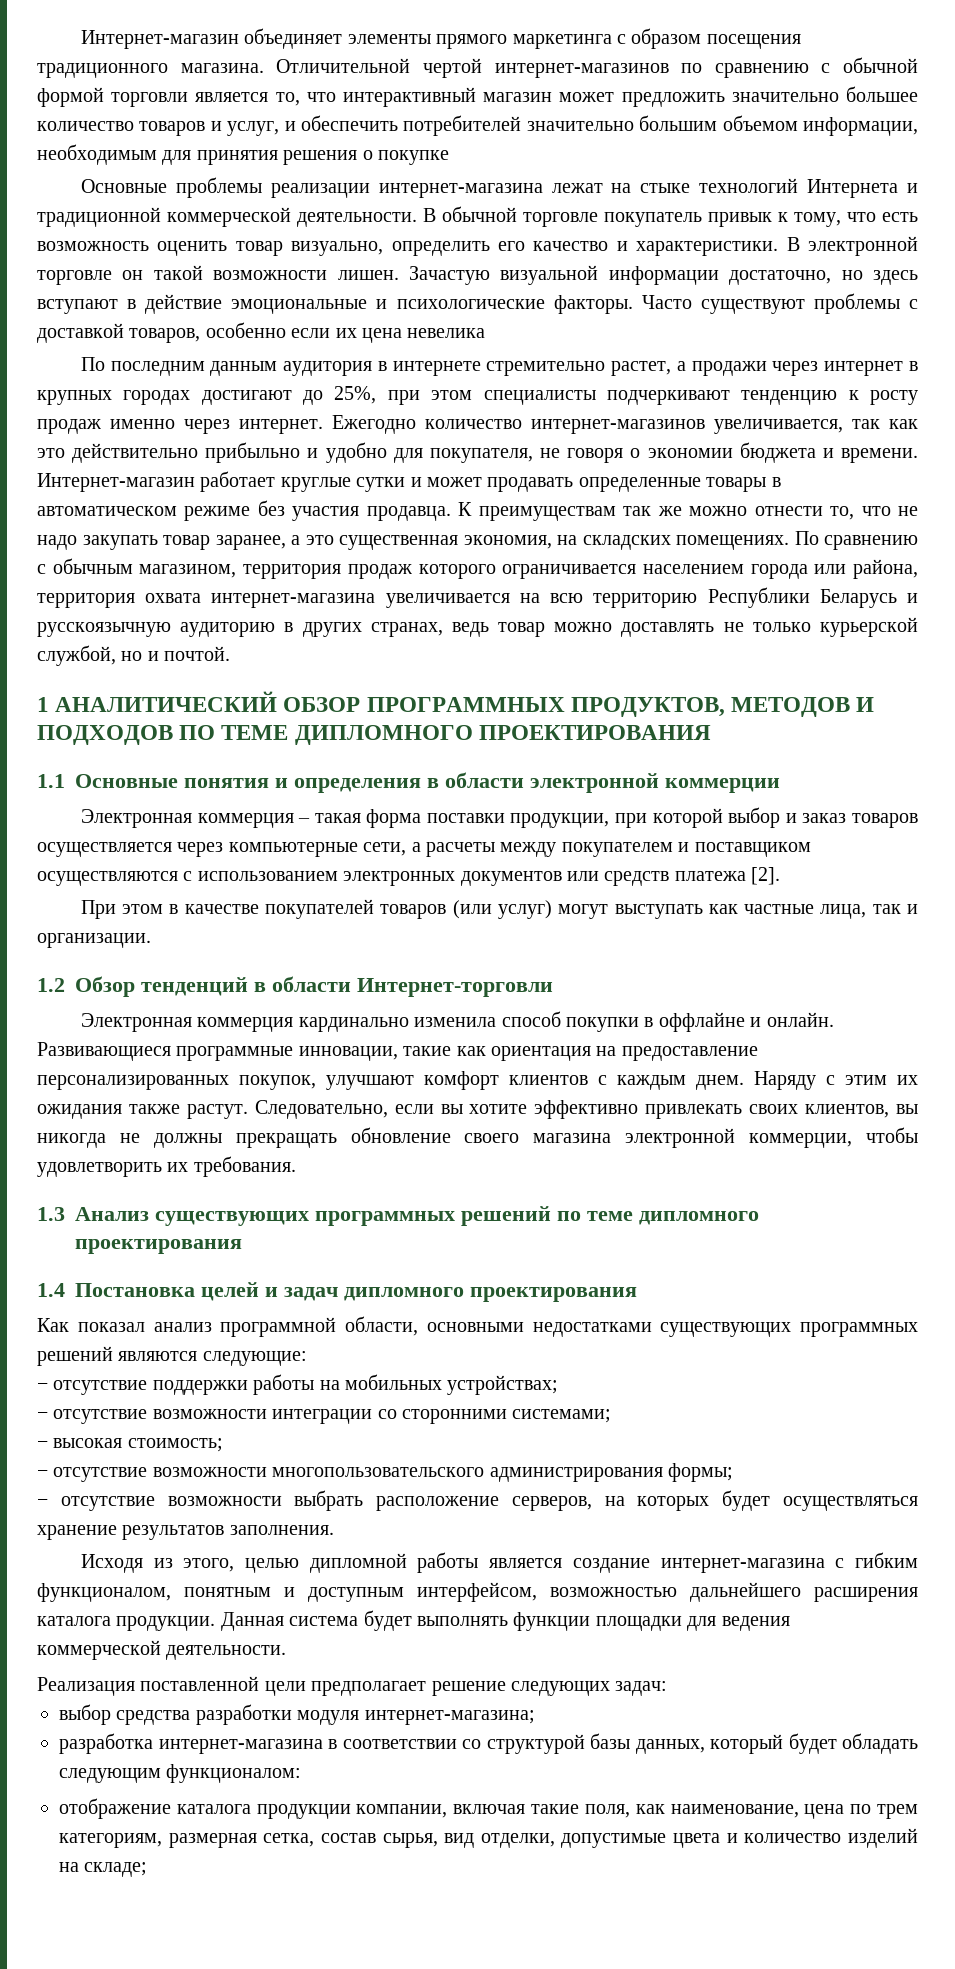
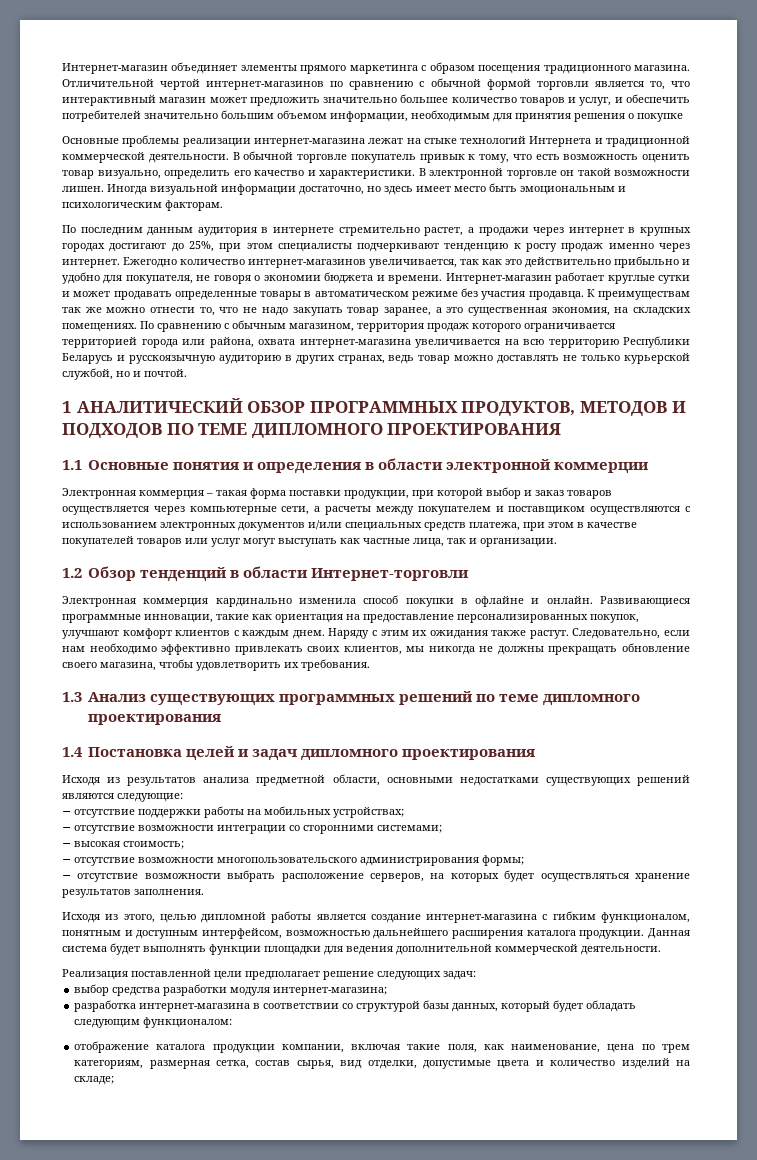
- Зачастую визуальной информации достаточно, но здесь вступают в действие эмоциональные и психологические факторы. Часто существуют проблемы с доставкой товаров, особенно если их цена невелика
+ Иногда визуальной информации достаточно, но здесь имеет место быть эмоциональным и психологическим факторам.
- По сравнению с обычным магазином, территория продаж которого ограничивается населением города или района, территория охвата интернет-магазина увеличивается на всю территорию Республики Беларусь и русскоязычную аудиторию в других странах, ведь товар можно доставлять не только курьерской службой, но и почтой.
+ По сравнению с обычным магазином, территория продаж которого ограничивается территорией города или района, охвата интернет-магазина увеличивается на всю территорию Республики Беларусь и русскоязычную аудиторию в других странах, ведь товар можно доставлять не только курьерской службой, но и почтой.
- Электронная коммерция – такая форма поставки продукции, при которой выбор и заказ товаров осуществляется через компьютерные сети, а расчеты между покупателем и поставщиком осуществляются с использованием электронных документов или средств платежа [2].
- При этом в качестве покупателей товаров (или услуг) могут выступать как частные лица, так и организации.
+ Электронная коммерция – такая форма поставки продукции, при которой выбор и заказ товаров осуществляется через компьютерные сети, а расчеты между покупателем и поставщиком осуществляются с использованием электронных документов и/или специальных средств платежа, при этом в качестве покупателей товаров или услуг могут выступать как частные лица, так и организации.
- Электронная коммерция кардинально изменила способ покупки в оффлайне и онлайн.
+ Электронная коммерция кардинально изменила способ покупки в офлайне и онлайн.
- Следовательно, если вы хотите эффективно привлекать своих клиентов, вы никогда не должны прекращать обновление своего магазина электронной коммерции, чтобы удовлетворить их требования.
+ Следовательно, если нам необходимо эффективно привлекать своих клиентов, мы никогда не должны прекращать обновление своего магазина, чтобы удовлетворить их требования.
- Как показал анализ программной области, основными недостатками существующих программных решений являются следующие:
+ Исходя из результатов анализа предметной области, основными недостатками существующих решений являются следующие:
- Данная система будет выполнять функции площадки для ведения коммерческой деятельности.
+ Данная система будет выполнять функции площадки для ведения дополнительной коммерческой деятельности.

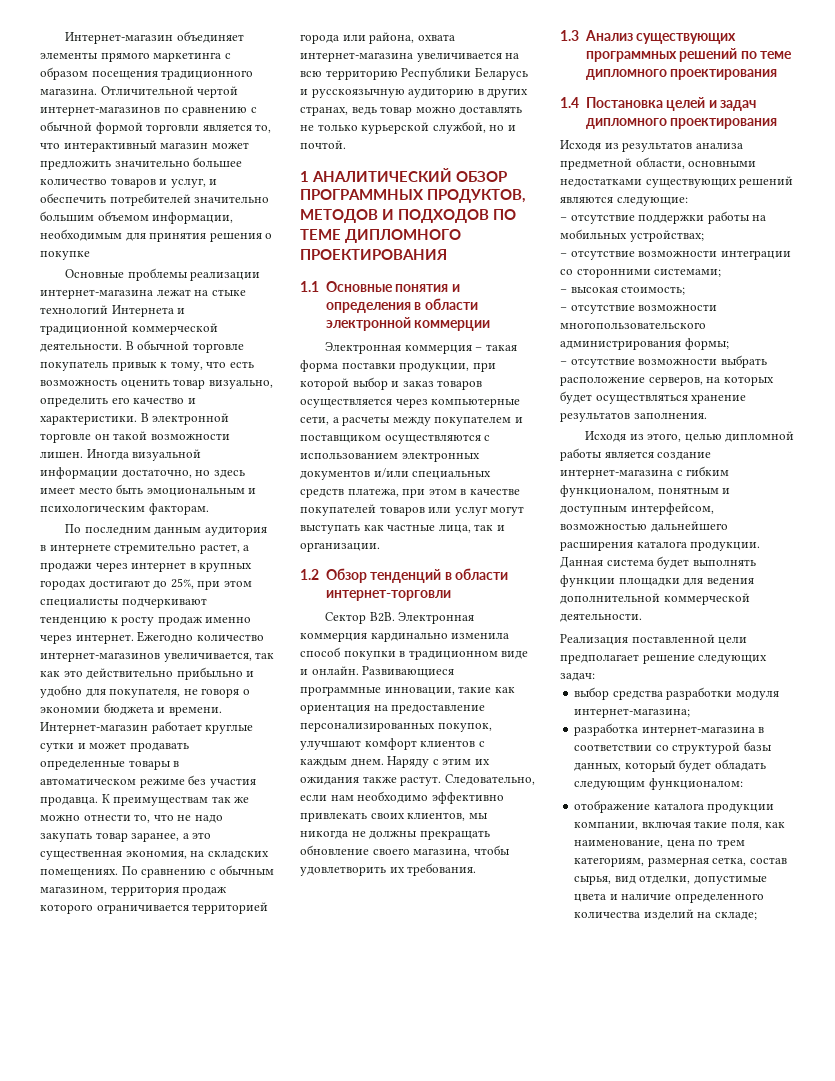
- 1.2 Обзор тенденций в области Интернет-торговли
- Электронная коммерция кардинально изменила способ покупки в офлайне и онлайн.
+ 1.2 Обзор тенденций в области интернет-торговли
+ Сектор B2B. Электронная коммерция кардинально изменила способ покупки в традиционном виде и онлайн.
- отображение каталога продукции компании, включая такие поля, как наименование, цена по трем категориям, размерная сетка, состав сырья, вид отделки, допустимые цвета и количество изделий на складе;
+ отображение каталога продукции компании, включая такие поля, как наименование, цена по трем категориям, размерная сетка, состав сырья, вид отделки, допустимые цвета и наличие определенного количества изделий на складе;

